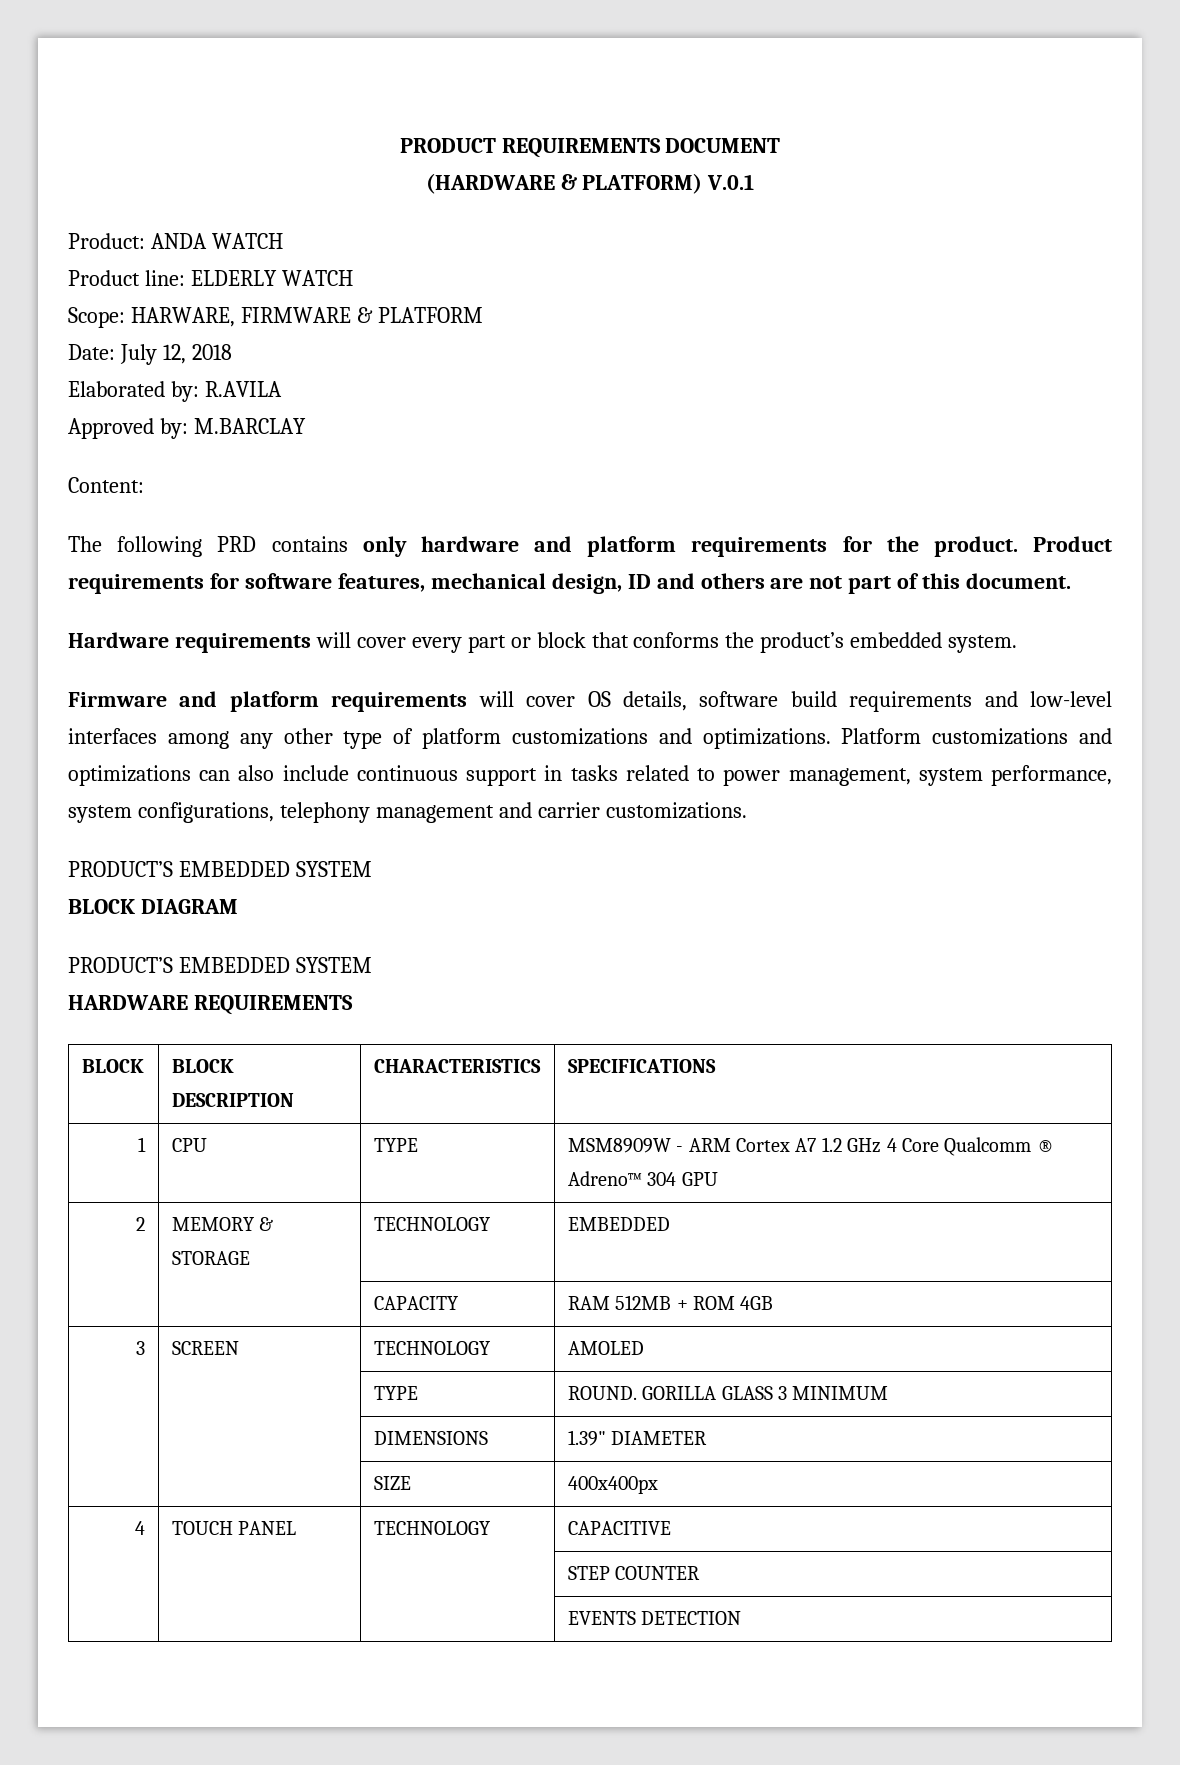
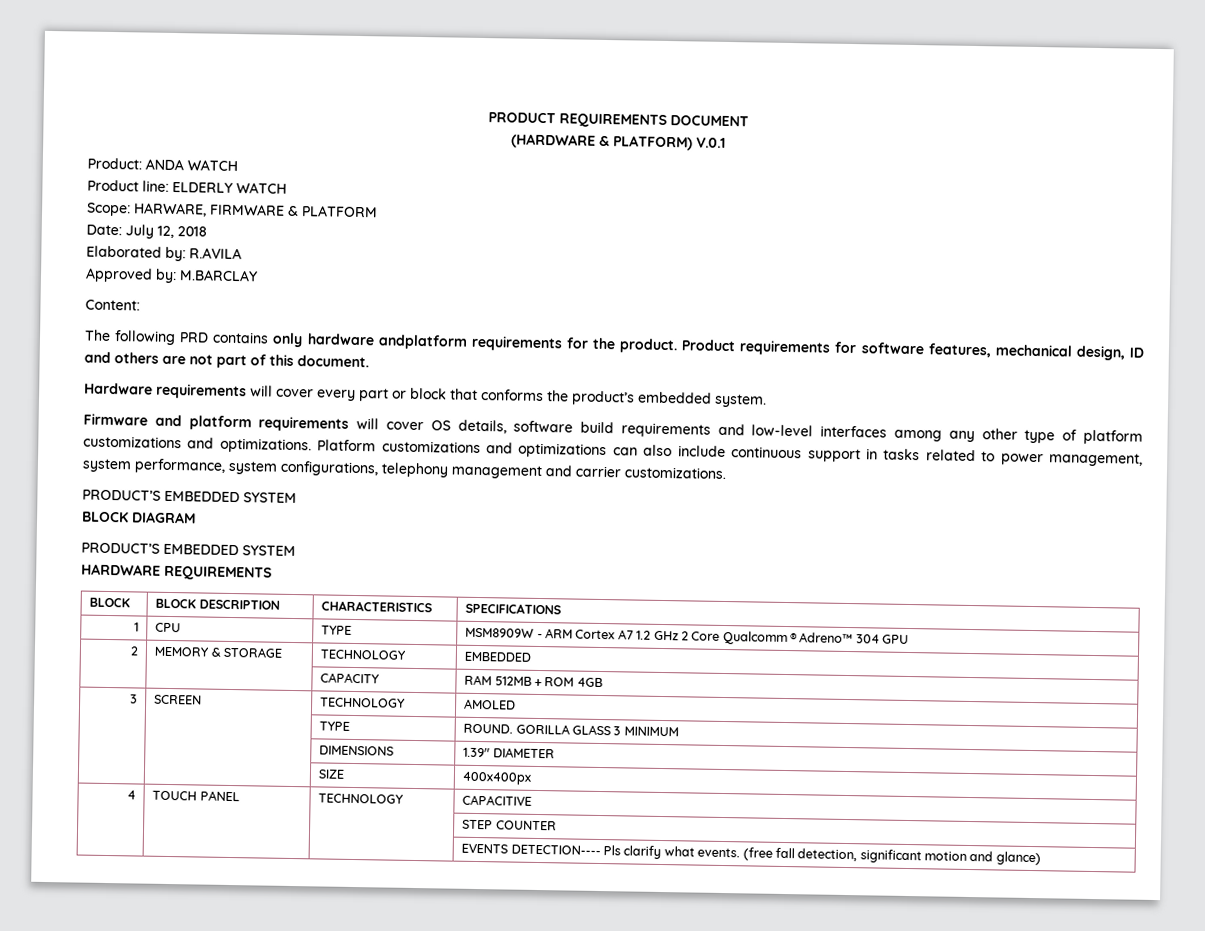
- The following PRD contains only hardware and platform requirements for the product.
+ The following PRD contains only hardware andplatform requirements for the product.
- 1 | CPU | TYPE | MSM8909W - ARM Cortex A7 1.2 GHz 4 Core Qualcomm ® Adreno™ 304 GPU
+ 1 | CPU | TYPE | MSM8909W - ARM Cortex A7 1.2 GHz 2 Core Qualcomm ® Adreno™ 304 GPU
- | | | EVENTS DETECTION
+ | | | EVENTS DETECTION---- Pls clarify what events. (free fall detection, significant motion and glance)

